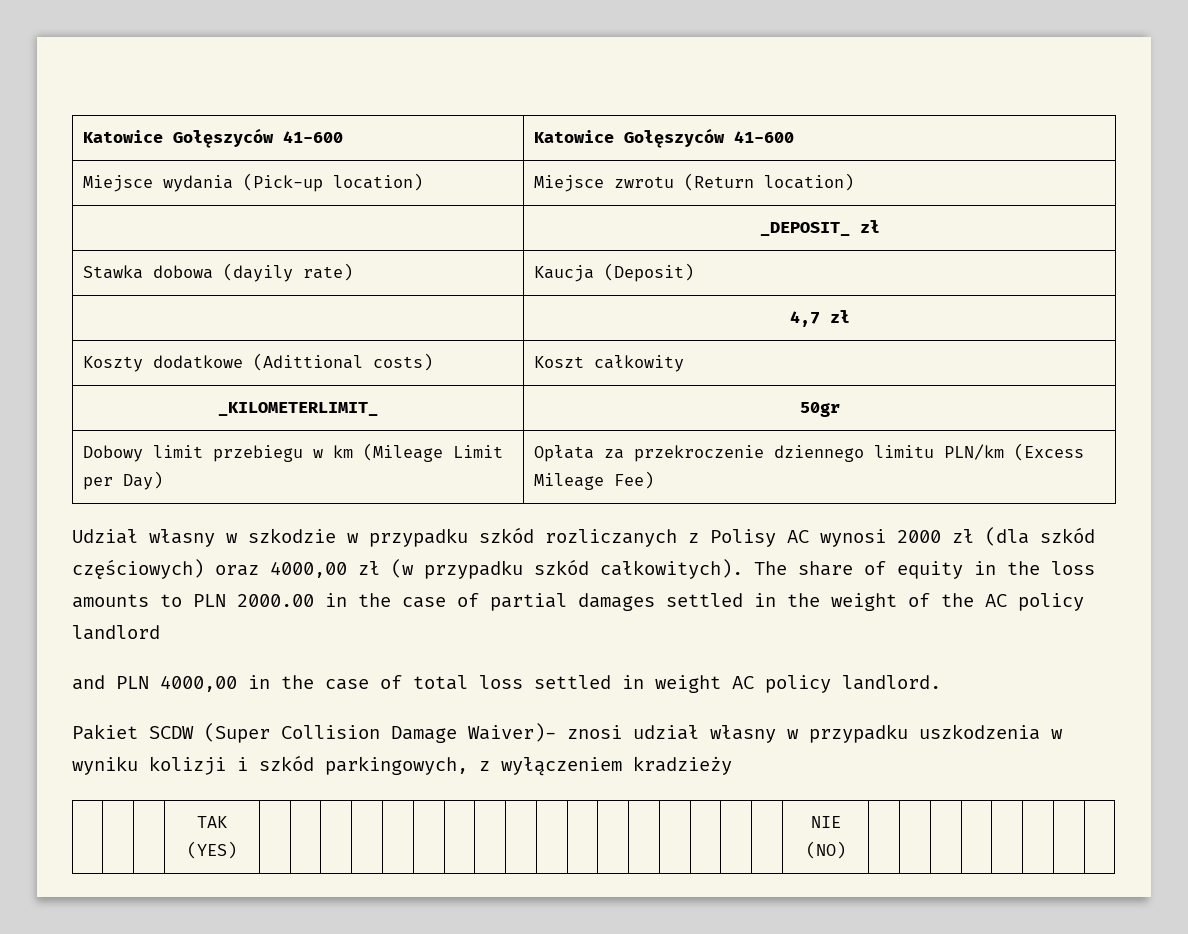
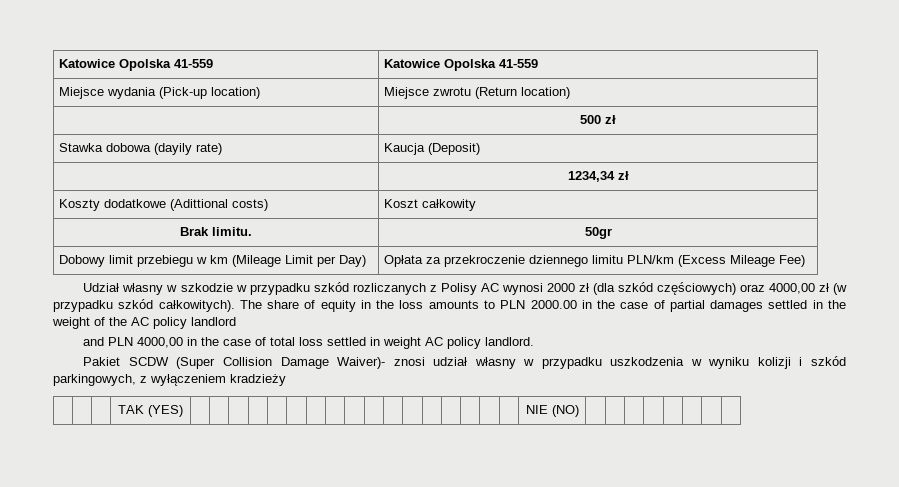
- Katowice Gołęszyców 41-600 | Katowice Gołęszyców 41-600
+ Katowice Opolska 41-559 | Katowice Opolska 41-559
- | _DEPOSIT_ zł
+ | 500 zł
- | 4,7 zł
+ | 1234,34 zł
- _KILOMETERLIMIT_ | 50gr
+ Brak limitu. | 50gr

